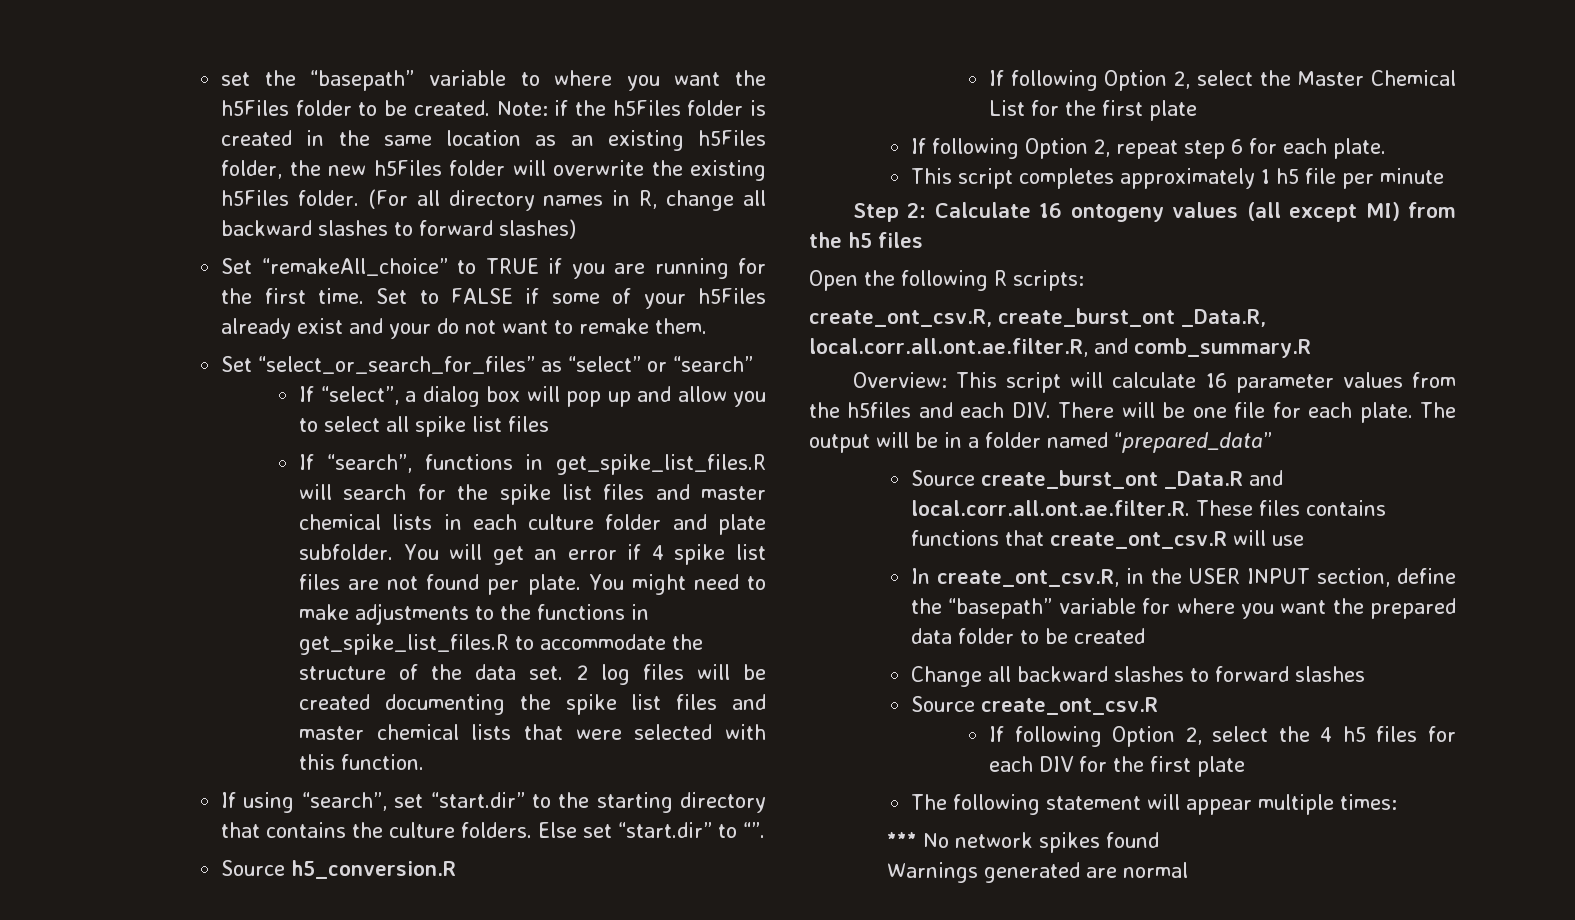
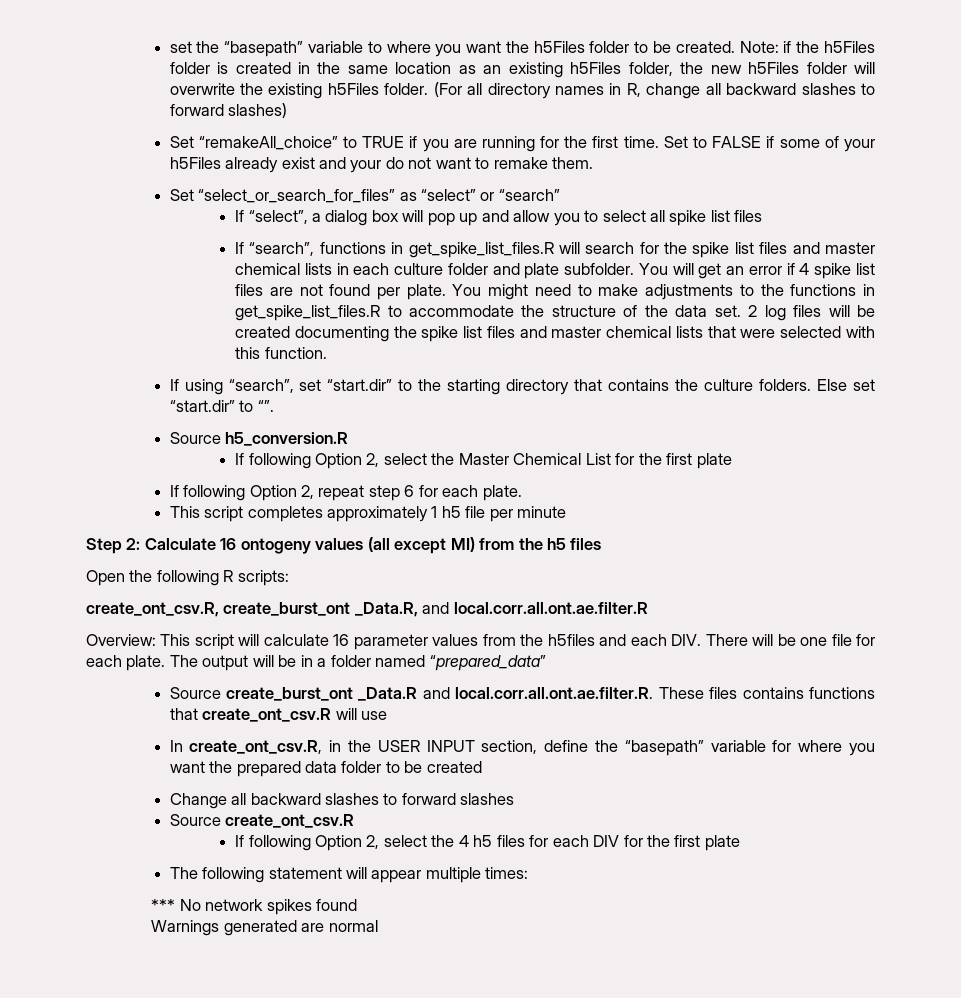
- create_ont_csv.R, create_burst_ont _Data.R, local.corr.all.ont.ae.filter.R, and comb_summary.R
+ create_ont_csv.R, create_burst_ont _Data.R, and local.corr.all.ont.ae.filter.R

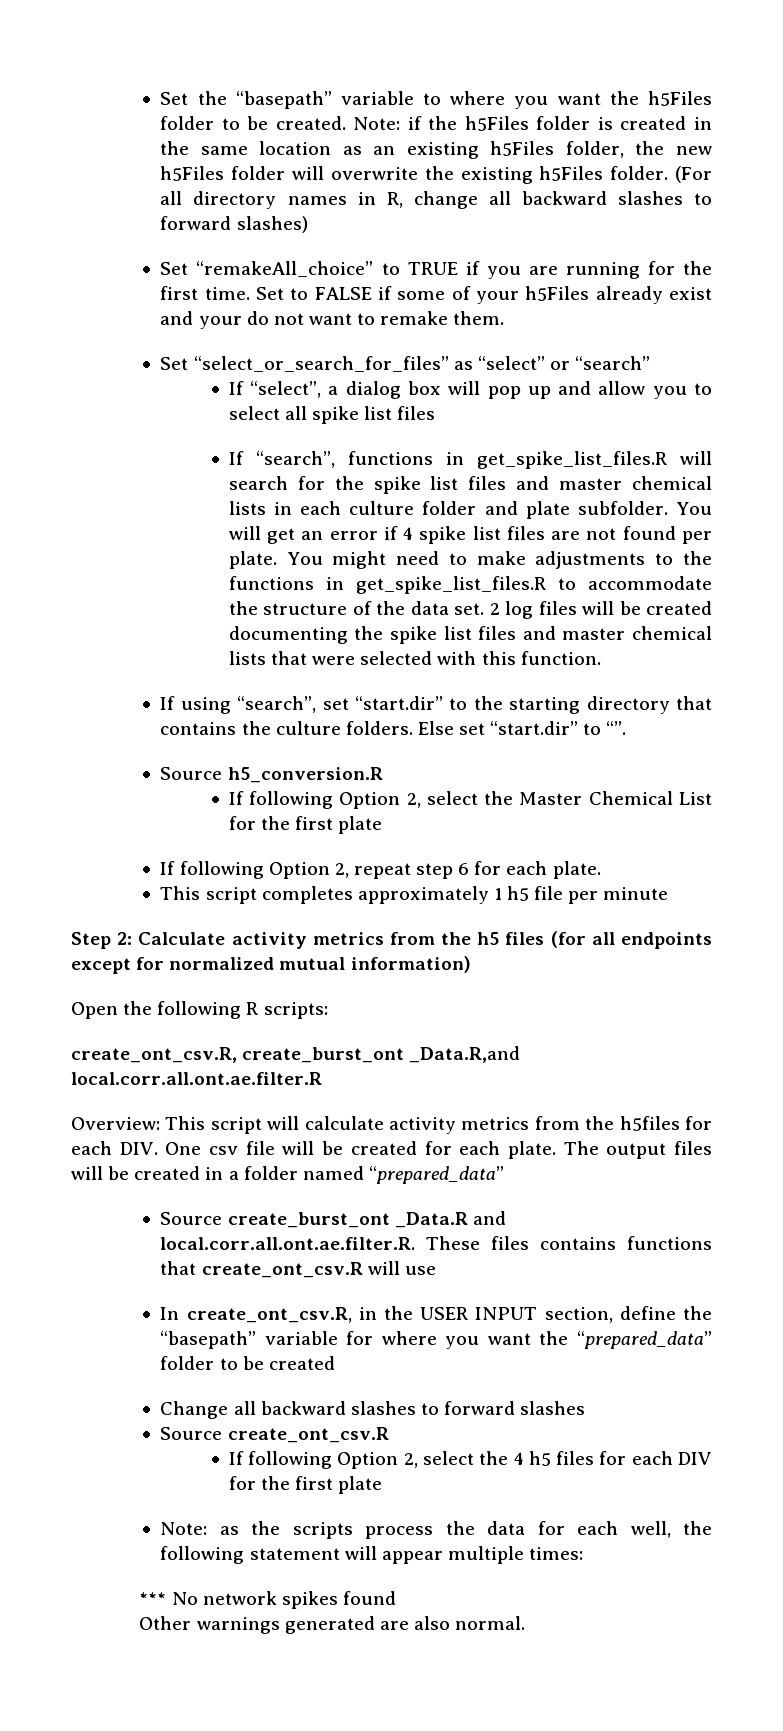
- set the “basepath” variable to where you want the h5Files folder to be created.
+ Set the “basepath” variable to where you want the h5Files folder to be created.
- Step 2: Calculate 16 ontogeny values (all except MI) from the h5 files
+ Step 2: Calculate activity metrics from the h5 files (for all endpoints except for normalized mutual information)
- create_ont_csv.R, create_burst_ont _Data.R, and local.corr.all.ont.ae.filter.R
+ create_ont_csv.R, create_burst_ont _Data.R,and local.corr.all.ont.ae.filter.R
- Overview: This script will calculate 16 parameter values from the h5files and each DIV. There will be one file for each plate.
+ Overview: This script will calculate activity metrics from the h5files for each DIV. One csv file will be created for each plate.
- The output will be in a folder named “prepared_data”
+ The output files will be created in a folder named “prepared_data”
- In create_ont_csv.R, in the USER INPUT section, define the “basepath” variable for where you want the prepared data folder to be created
+ In create_ont_csv.R, in the USER INPUT section, define the “basepath” variable for where you want the “prepared_data” folder to be created
- The following statement will appear multiple times:
+ Note: as the scripts process the data for each well, the following statement will appear multiple times:
- Warnings generated are normal
+ Other warnings generated are also normal.

